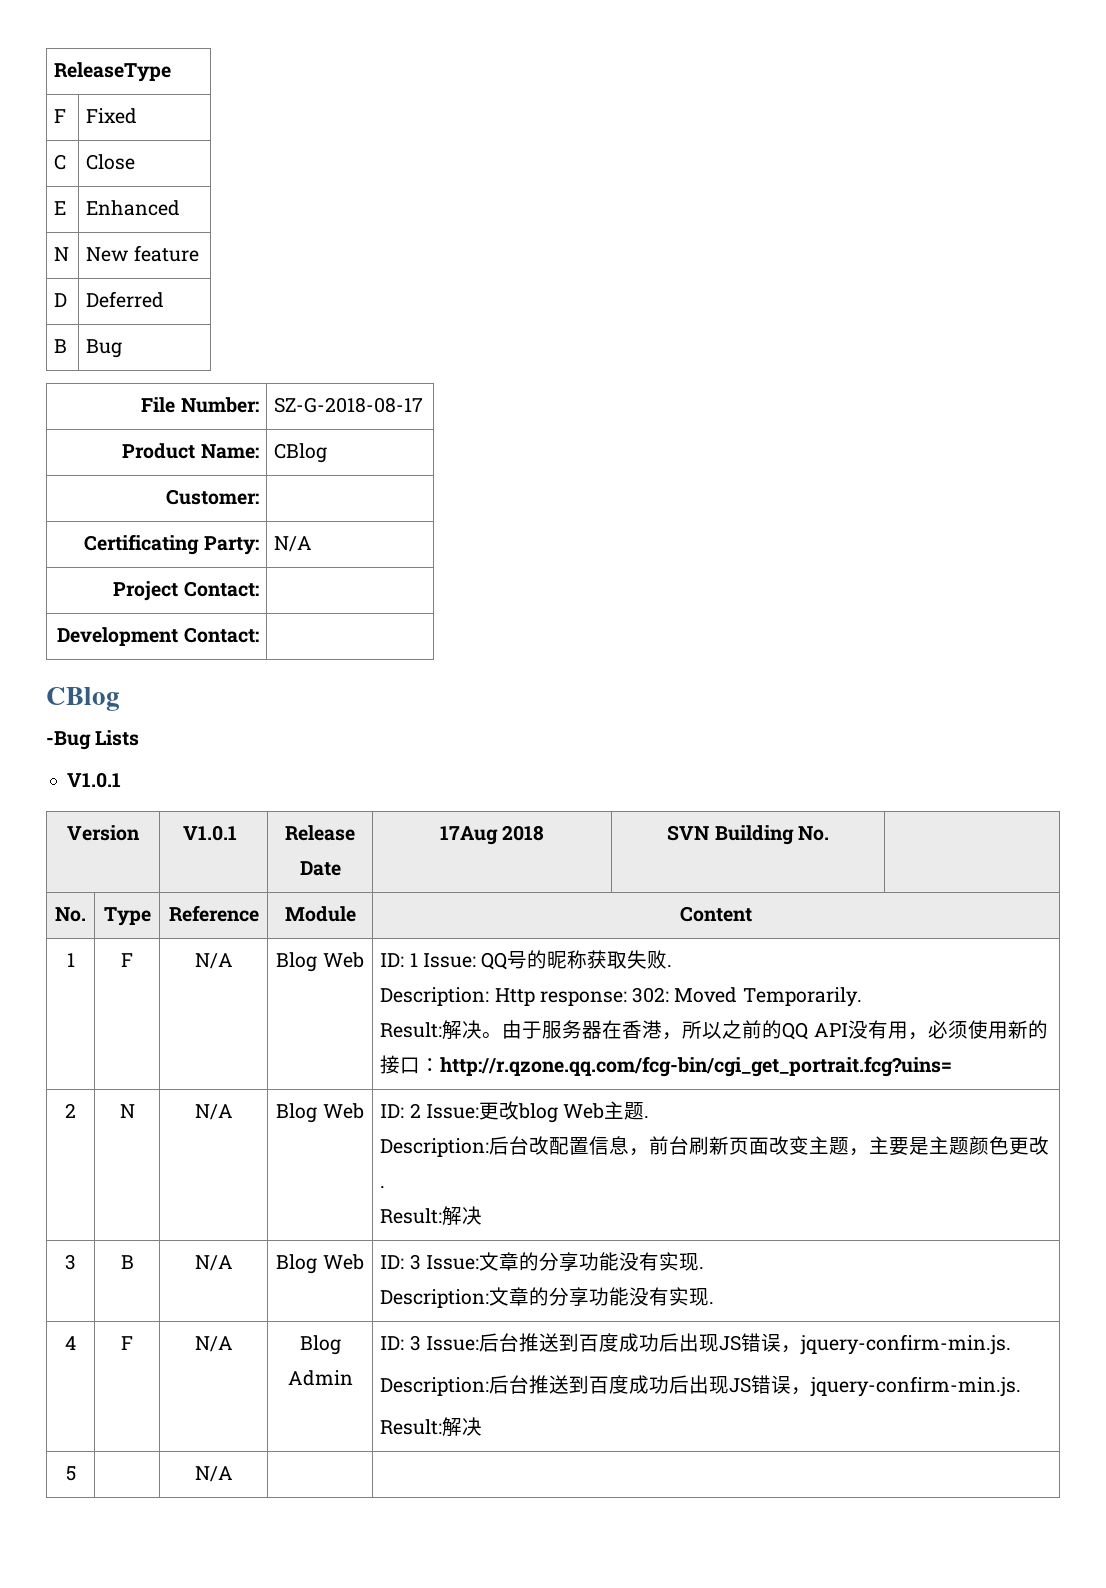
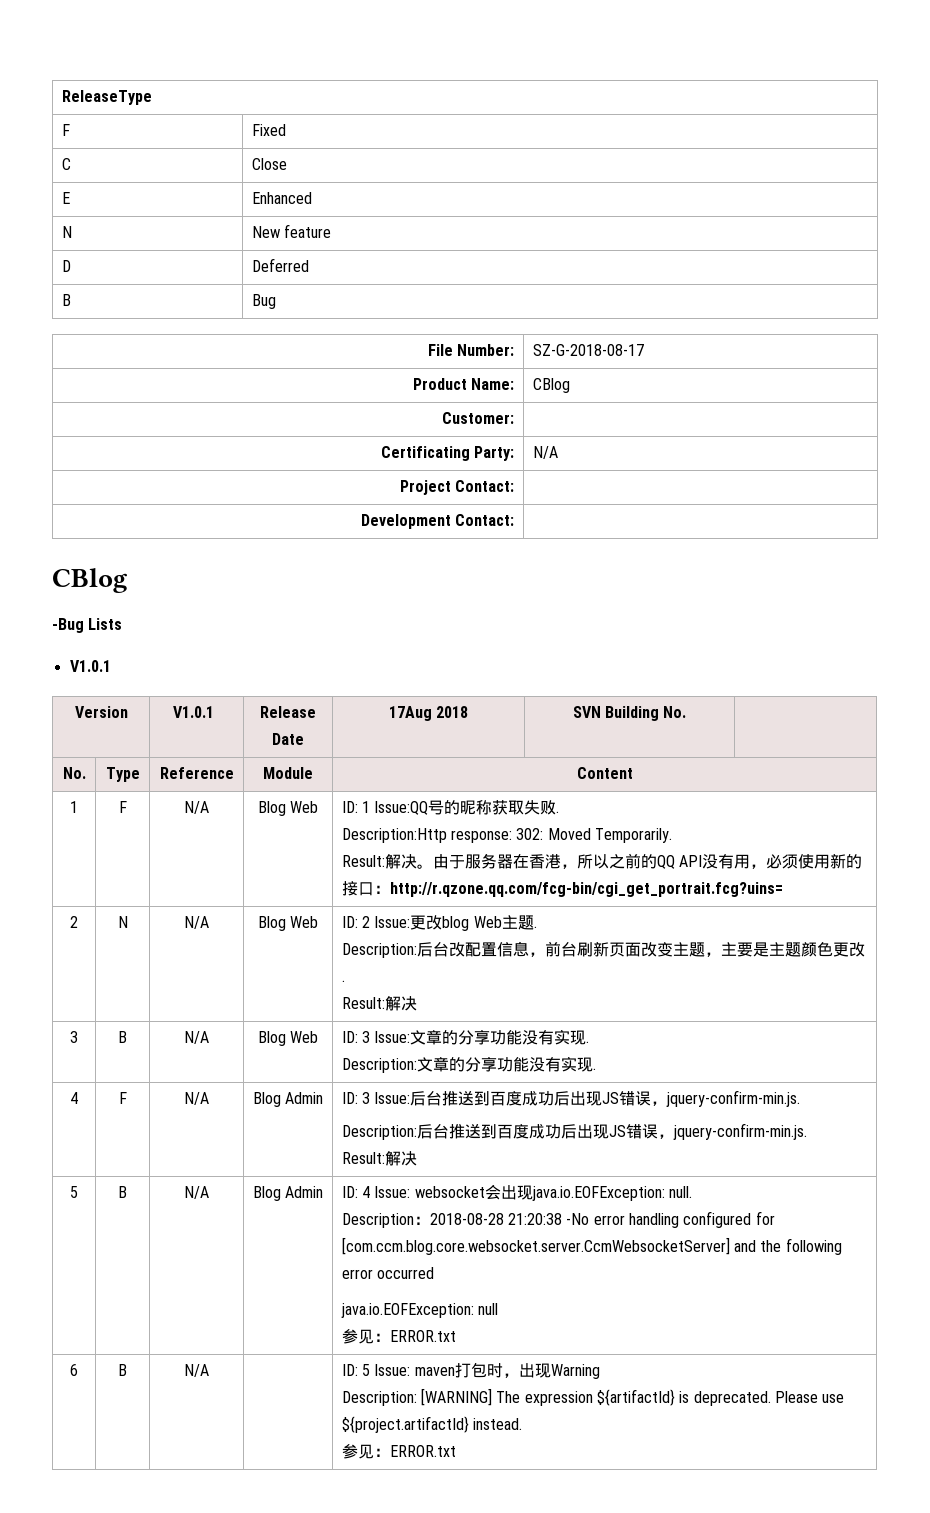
- 1 | F | N/A | Blog Web | ID: 1 Issue: QQ号的昵称获取失败.
- Description: Http response: 302: Moved Temporarily.
+ 1 | F | N/A | Blog Web | ID: 1 Issue:QQ号的昵称获取失败.
+ Description:Http response: 302: Moved Temporarily.
- 5 | | N/A | |
+ 5 | B | N/A | Blog Admin | ID: 4 Issue: websocket会出现java.io.EOFException: null.
+ Description：2018-08-28 21:20:38 -No error handling configured for [com.ccm.blog.core.websocket.server.CcmWebsocketServer] and the following error occurred
+ java.io.EOFException: null
+ 参见：ERROR.txt
+ 6 | B | N/A | | ID: 5 Issue: maven打包时，出现Warning
+ Description: [WARNING] The expression ${artifactId} is deprecated. Please use ${project.artifactId} instead.
+ 参见：ERROR.txt

